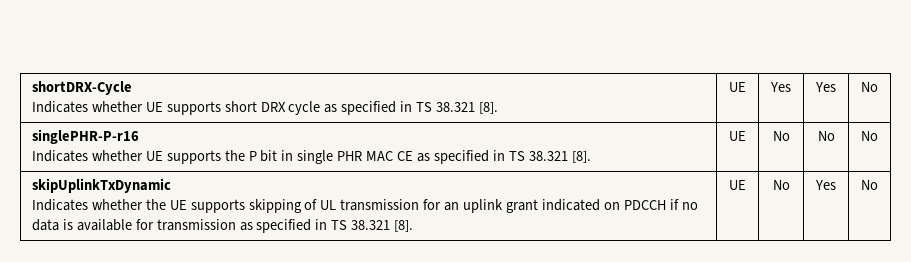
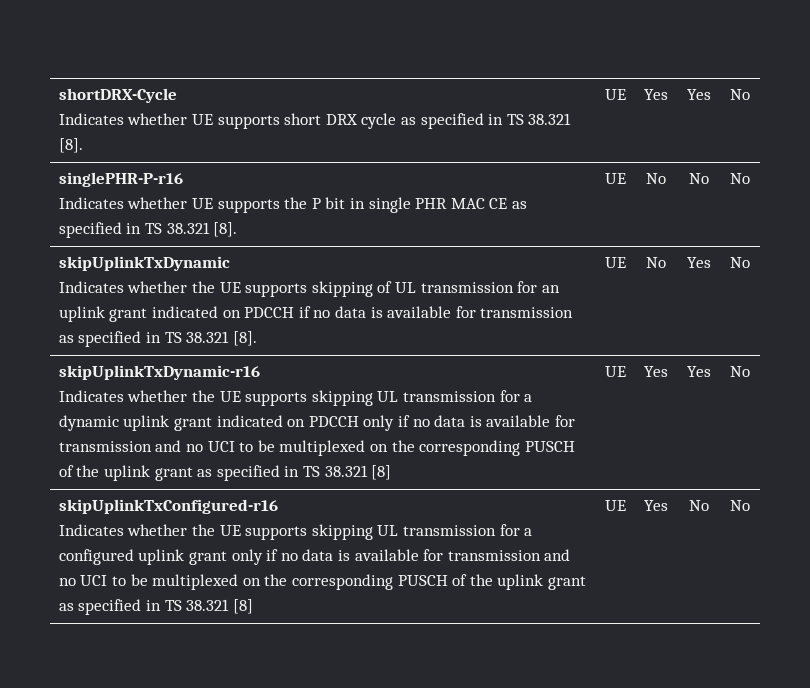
+ skipUplinkTxDynamic-r16
+ Indicates whether the UE supports skipping UL transmission for a dynamic uplink grant indicated on PDCCH only if no data is available for transmission and no UCI to be multiplexed on the corresponding PUSCH of the uplink grant as specified in TS 38.321 [8] | UE | Yes | Yes | No
+ skipUplinkTxConfigured-r16
+ Indicates whether the UE supports skipping UL transmission for a configured uplink grant only if no data is available for transmission and no UCI to be multiplexed on the corresponding PUSCH of the uplink grant as specified in TS 38.321 [8] | UE | Yes | No | No

